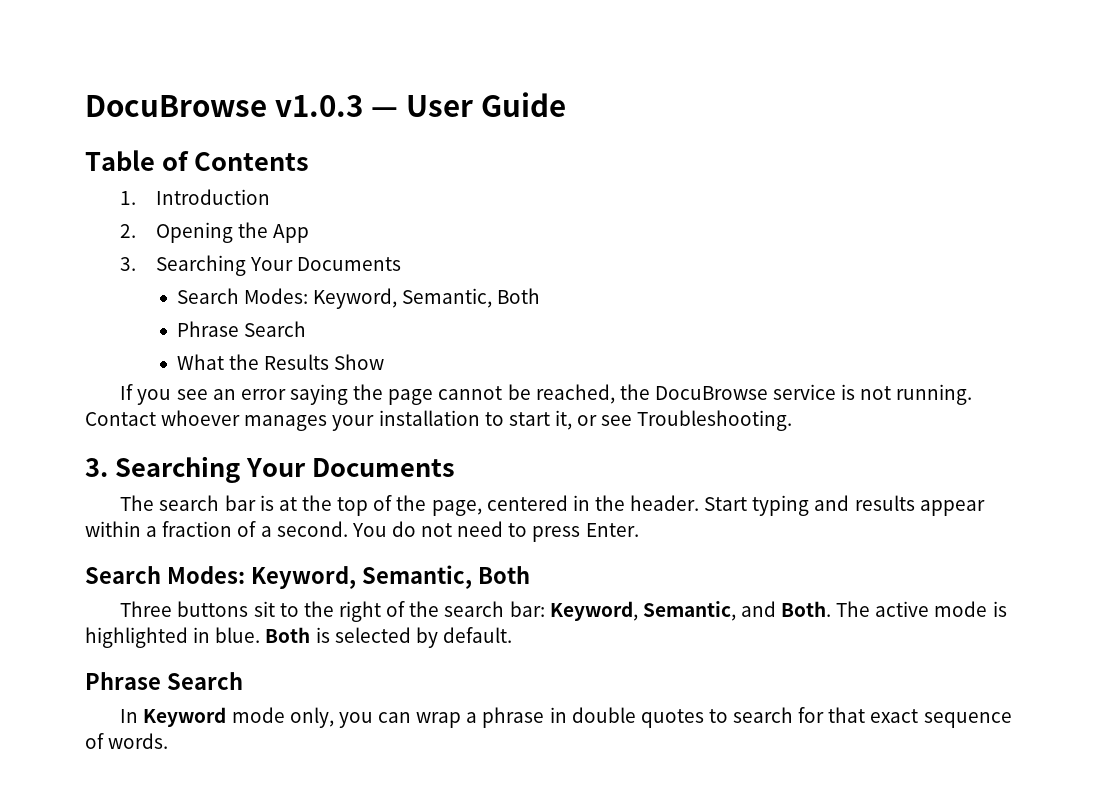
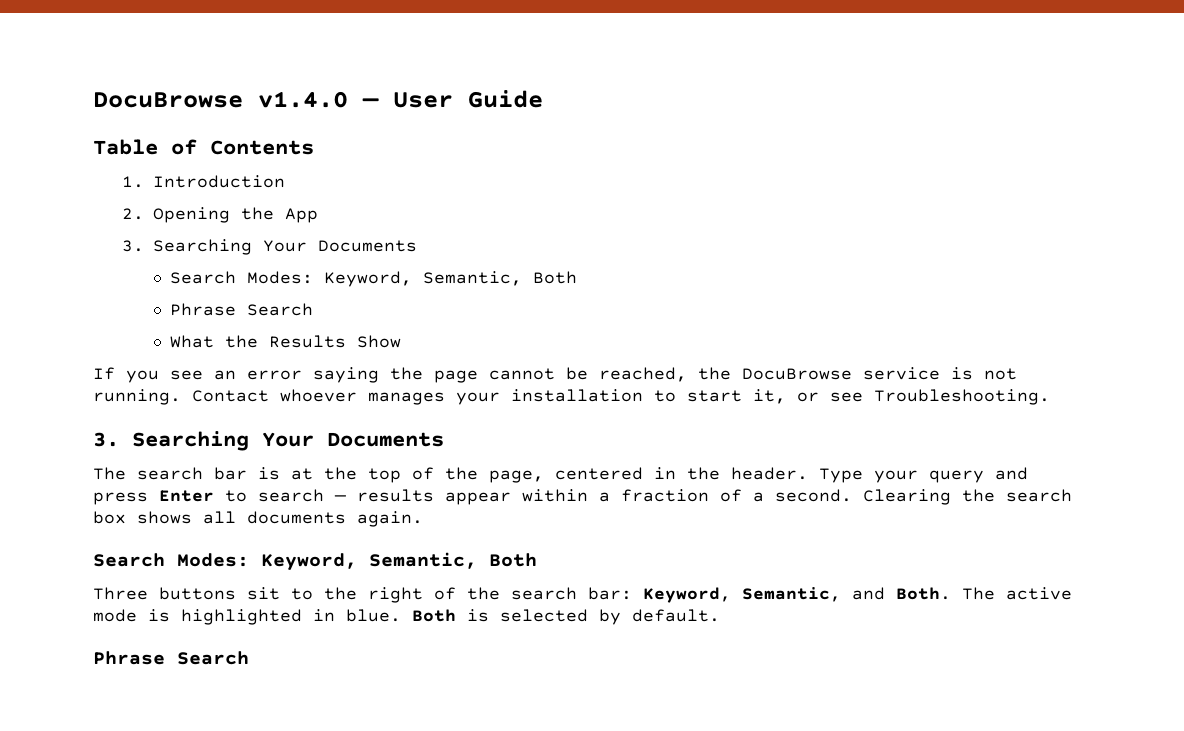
- DocuBrowse v1.0.3 — User Guide
+ DocuBrowse v1.4.0 — User Guide
- Start typing and results appear within a fraction of a second.
+ Type your query and press Enter to search — results appear within a fraction of a second.
- You do not need to press Enter.
+ Clearing the search box shows all documents again.
- In Keyword mode only, you can wrap a phrase in double quotes to search for that exact sequence of words.

